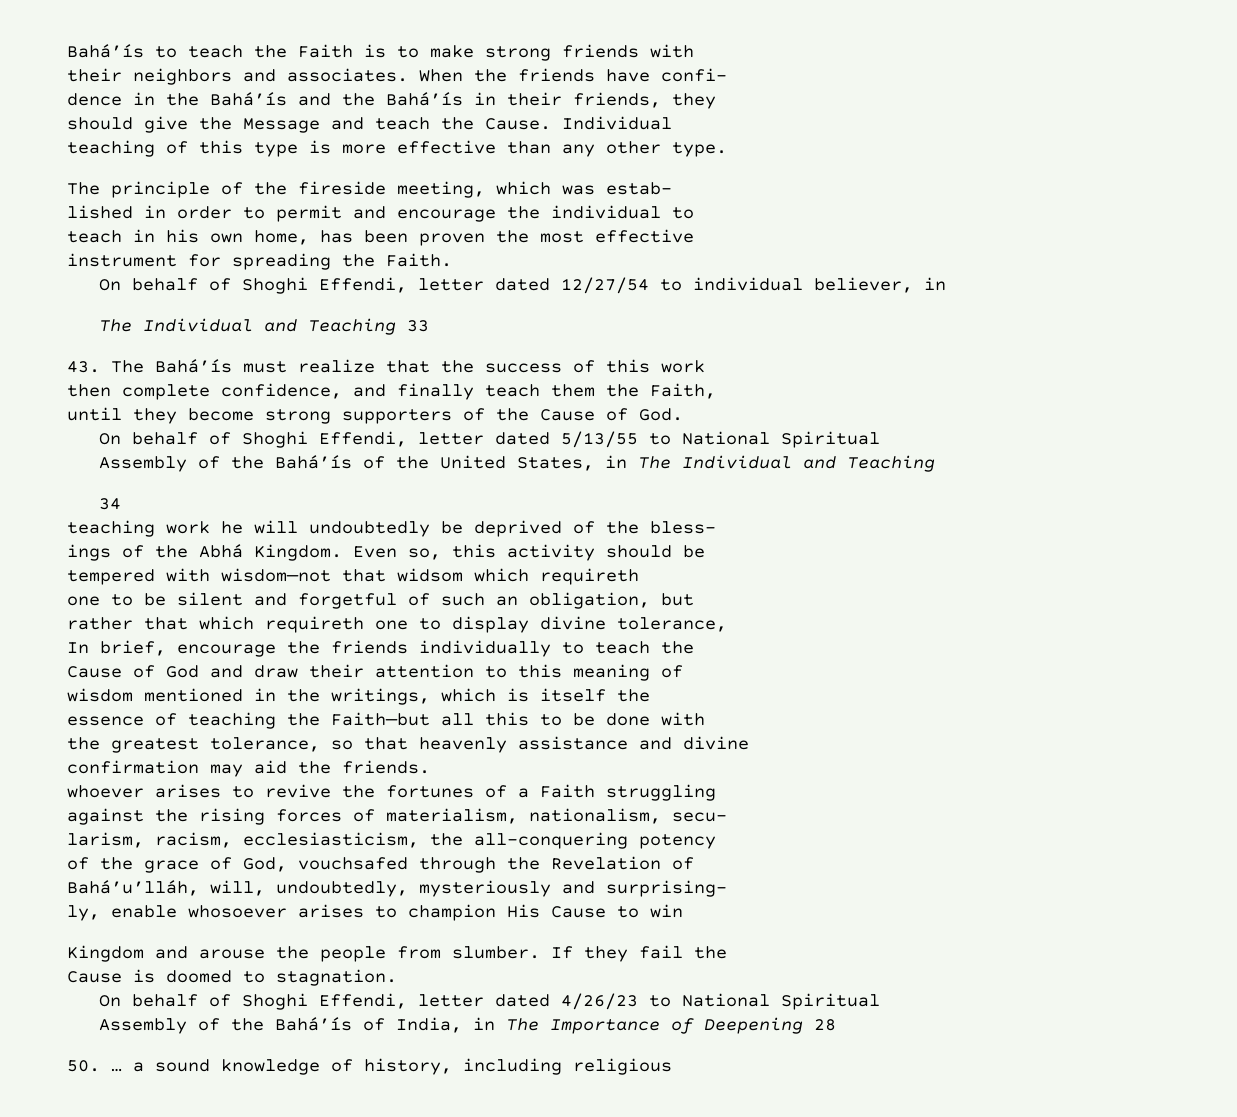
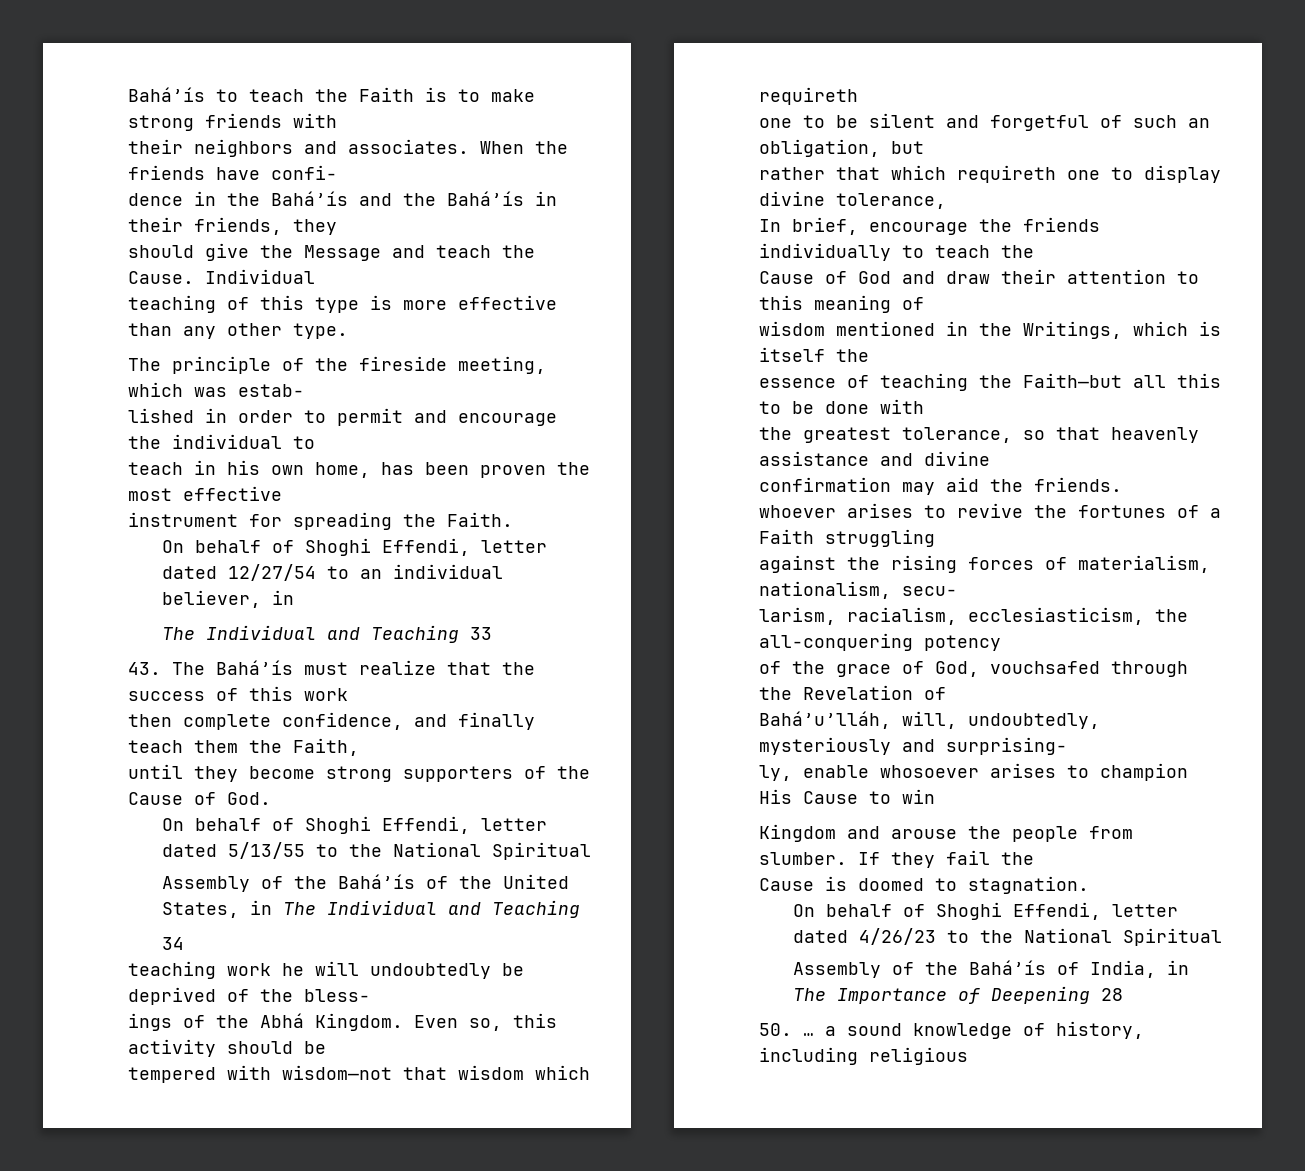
- On behalf of Shoghi Effendi, letter dated 12/27/54 to individual believer, in
+ On behalf of Shoghi Effendi, letter dated 12/27/54 to an individual believer, in
- On behalf of Shoghi Effendi, letter dated 5/13/55 to National Spiritual
+ On behalf of Shoghi Effendi, letter dated 5/13/55 to the National Spiritual
- tempered with wisdom—not that widsom which requireth
+ tempered with wisdom—not that wisdom which requireth
- wisdom mentioned in the writings, which is itself the
+ wisdom mentioned in the Writings, which is itself the
- larism, racism, ecclesiasticism, the all-conquering potency
+ larism, racialism, ecclesiasticism, the all-conquering potency
- On behalf of Shoghi Effendi, letter dated 4/26/23 to National Spiritual
+ On behalf of Shoghi Effendi, letter dated 4/26/23 to the National Spiritual

